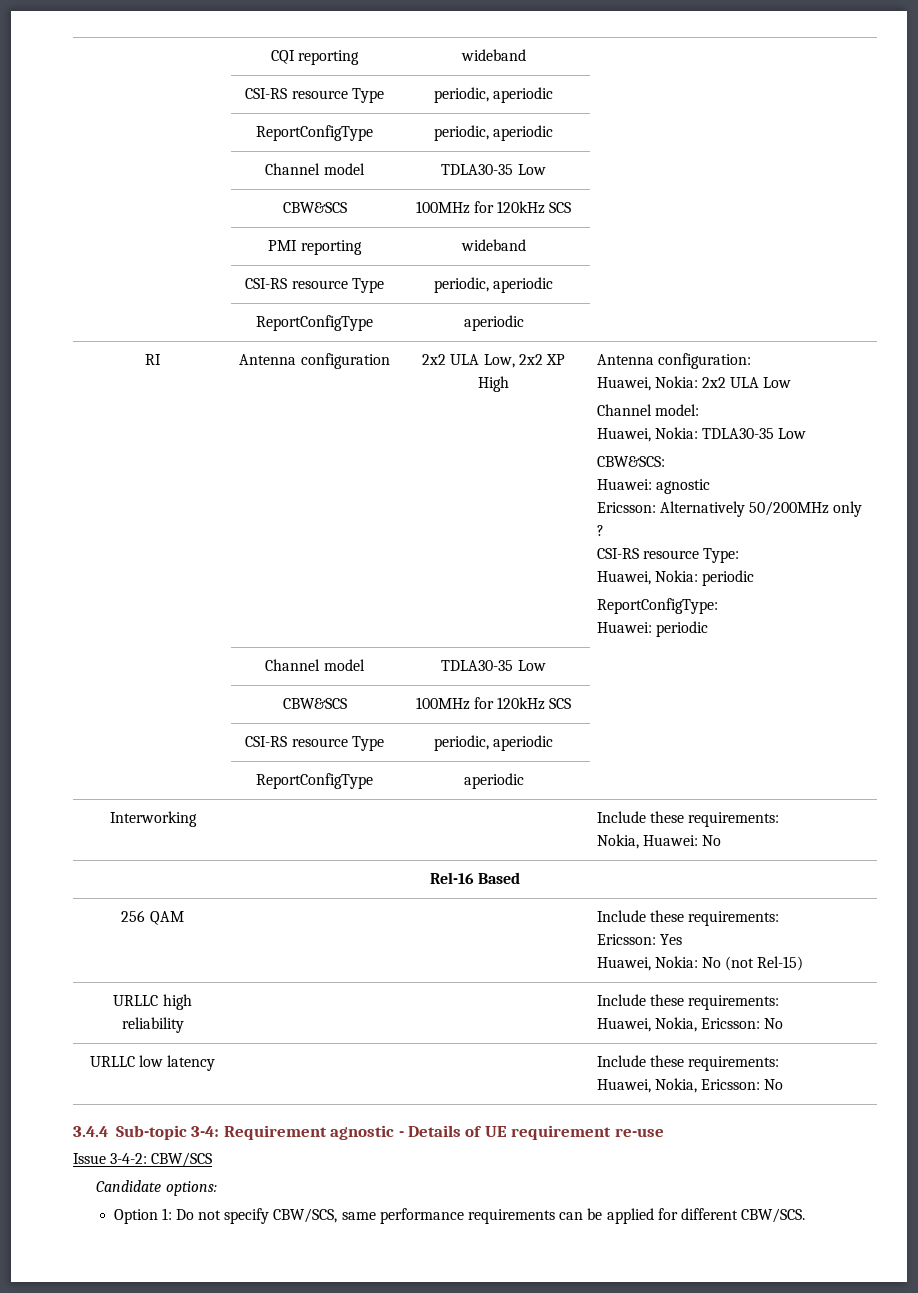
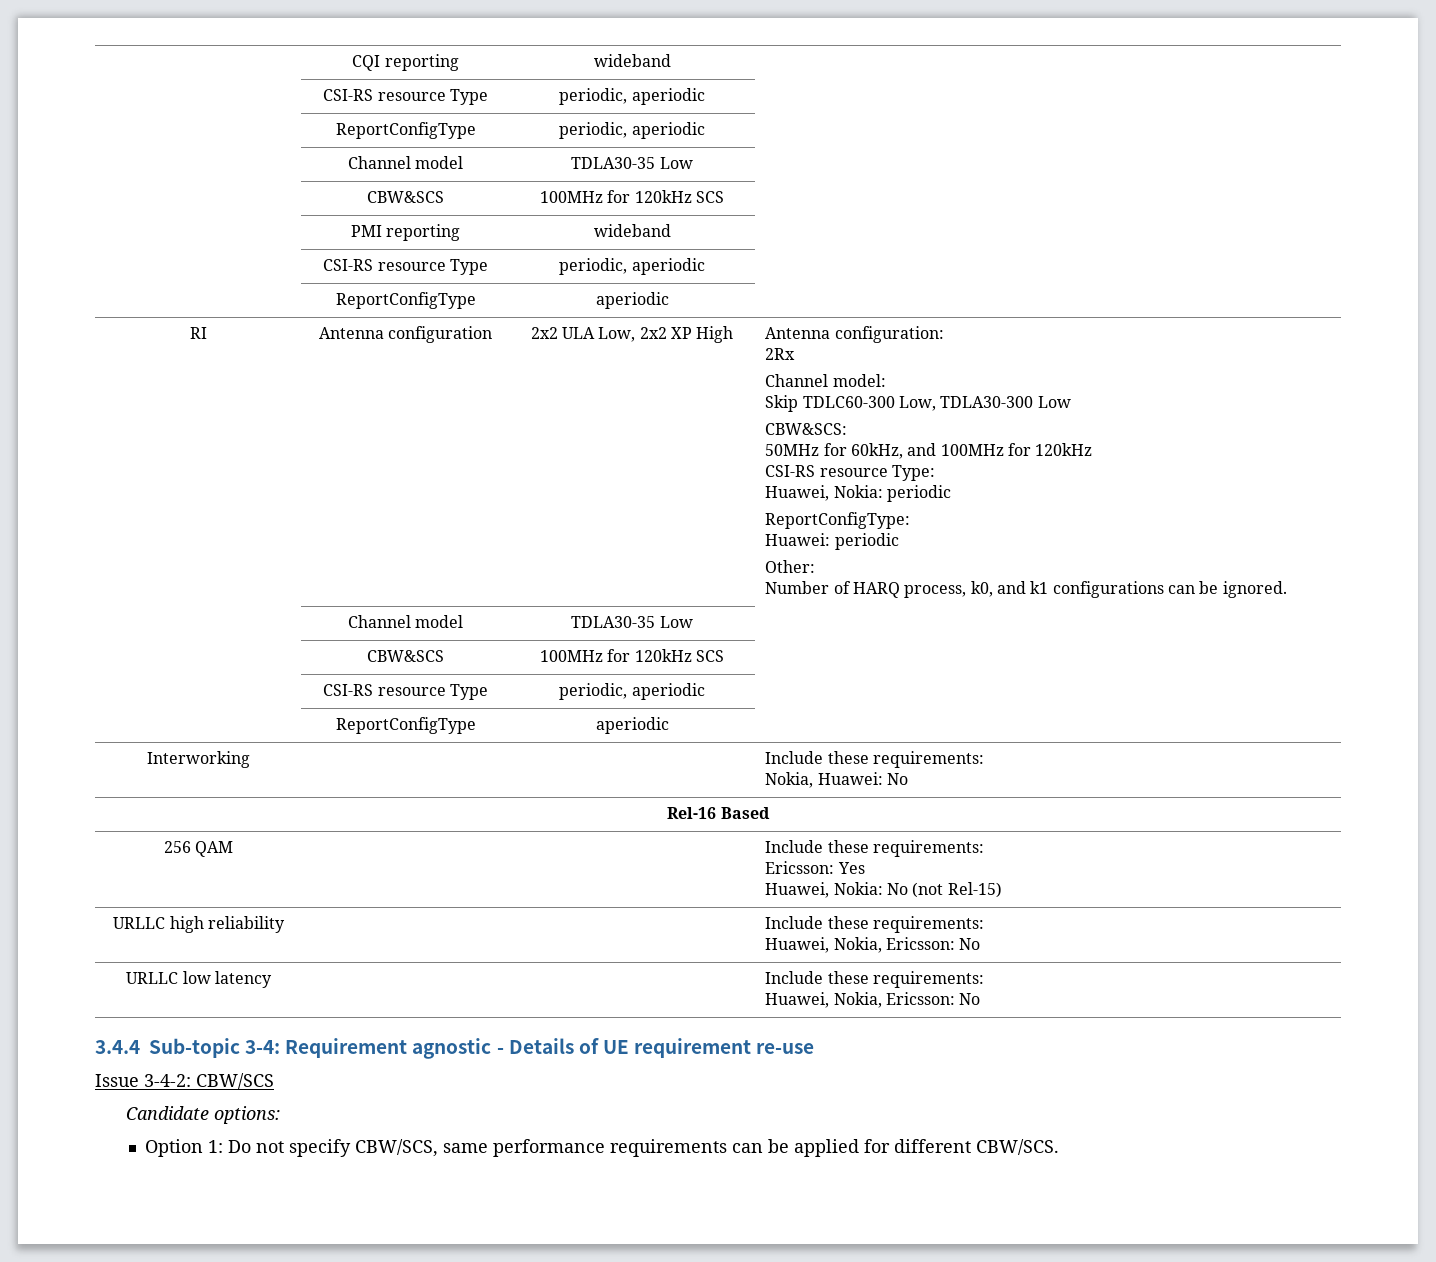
- Huawei, Nokia: 2x2 ULA Low
+ 2Rx
  Channel model:
- Huawei, Nokia: TDLA30-35 Low
+ Skip TDLC60-300 Low, TDLA30-300 Low
  CBW&SCS:
- Huawei: agnostic
- Ericsson: Alternatively 50/200MHz only ?
+ 50MHz for 60kHz, and 100MHz for 120kHz
+ Other:
+ Number of HARQ process, k0, and k1 configurations can be ignored.

